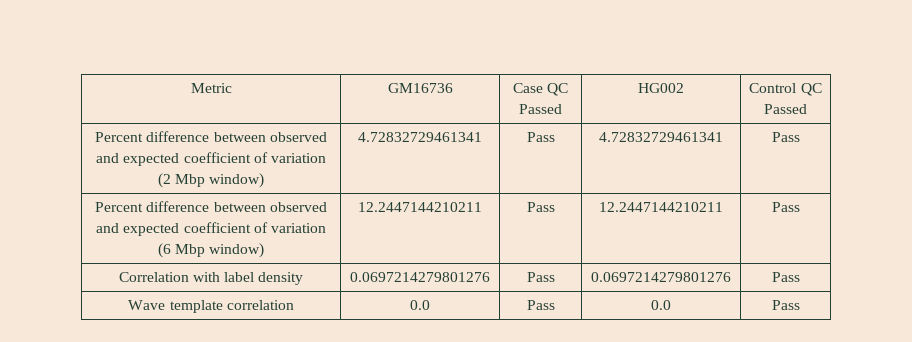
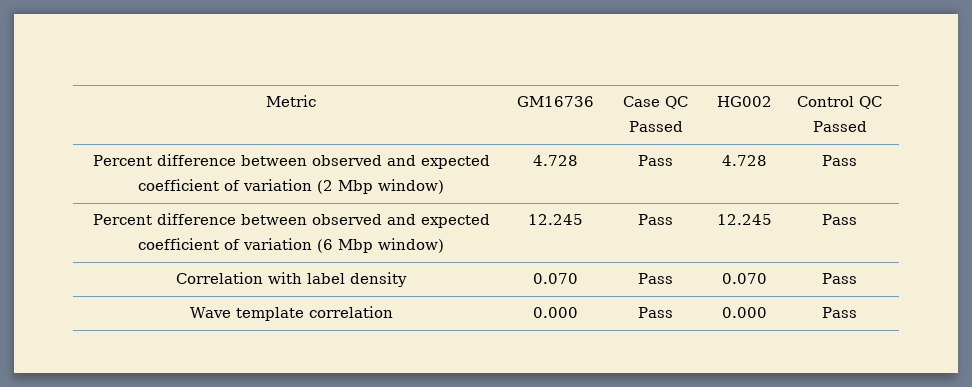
- Percent difference between observed and expected coefficient of variation (2 Mbp window) | 4.72832729461341 | Pass | 4.72832729461341 | Pass
+ Percent difference between observed and expected coefficient of variation (2 Mbp window) | 4.728 | Pass | 4.728 | Pass
- Percent difference between observed and expected coefficient of variation (6 Mbp window) | 12.2447144210211 | Pass | 12.2447144210211 | Pass
+ Percent difference between observed and expected coefficient of variation (6 Mbp window) | 12.245 | Pass | 12.245 | Pass
- Correlation with label density | 0.0697214279801276 | Pass | 0.0697214279801276 | Pass
+ Correlation with label density | 0.070 | Pass | 0.070 | Pass
- Wave template correlation | 0.0 | Pass | 0.0 | Pass
+ Wave template correlation | 0.000 | Pass | 0.000 | Pass

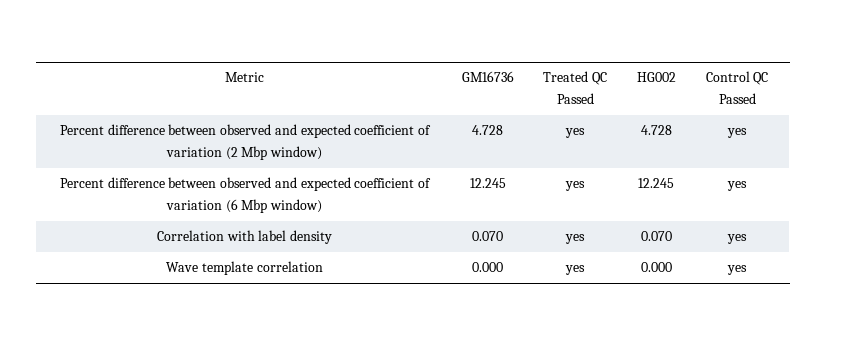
- Metric | GM16736 | Case QC Passed | HG002 | Control QC Passed
+ Metric | GM16736 | Treated QC Passed | HG002 | Control QC Passed
- Percent difference between observed and expected coefficient of variation (2 Mbp window) | 4.728 | Pass | 4.728 | Pass
+ Percent difference between observed and expected coefficient of variation (2 Mbp window) | 4.728 | yes | 4.728 | yes
- Percent difference between observed and expected coefficient of variation (6 Mbp window) | 12.245 | Pass | 12.245 | Pass
+ Percent difference between observed and expected coefficient of variation (6 Mbp window) | 12.245 | yes | 12.245 | yes
- Correlation with label density | 0.070 | Pass | 0.070 | Pass
+ Correlation with label density | 0.070 | yes | 0.070 | yes
- Wave template correlation | 0.000 | Pass | 0.000 | Pass
+ Wave template correlation | 0.000 | yes | 0.000 | yes

